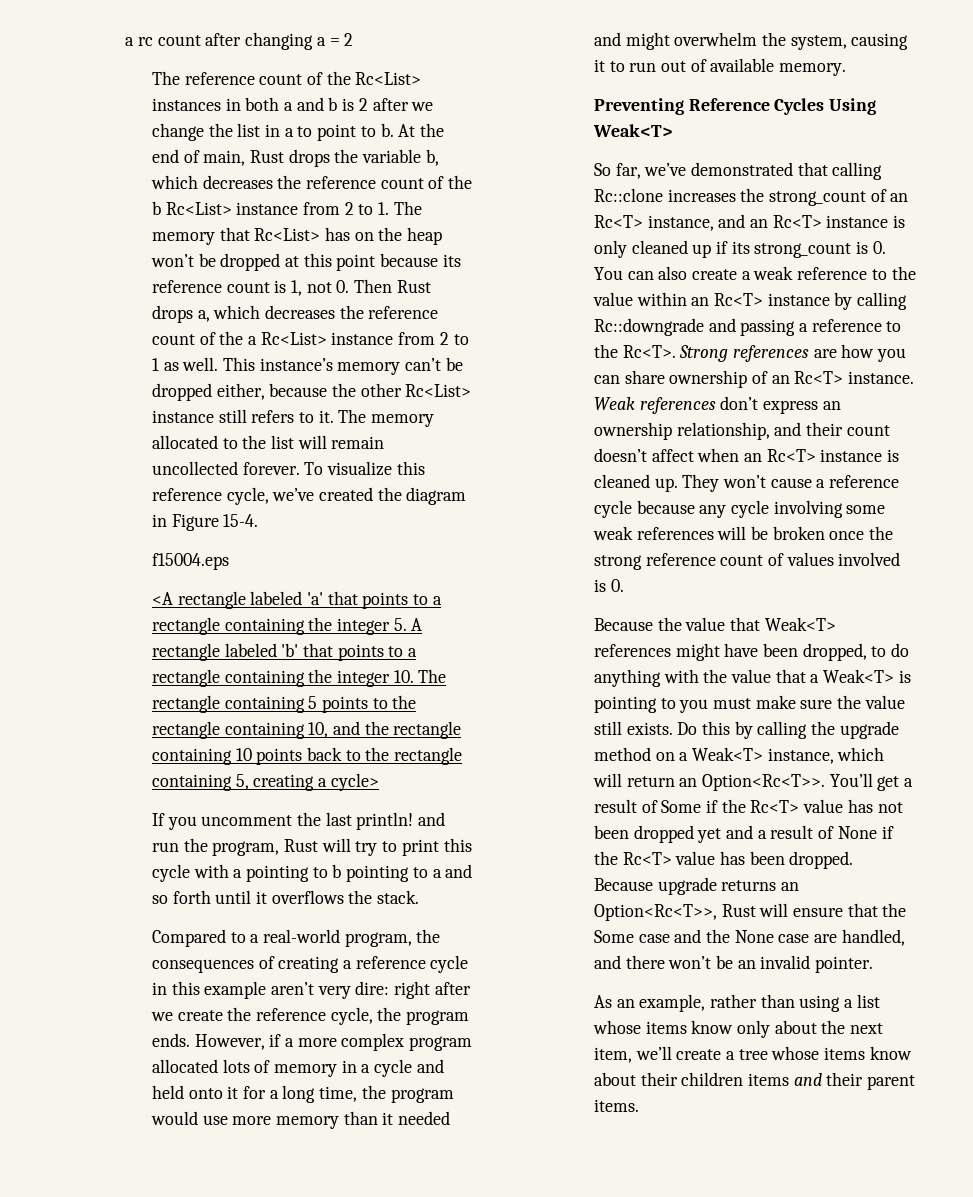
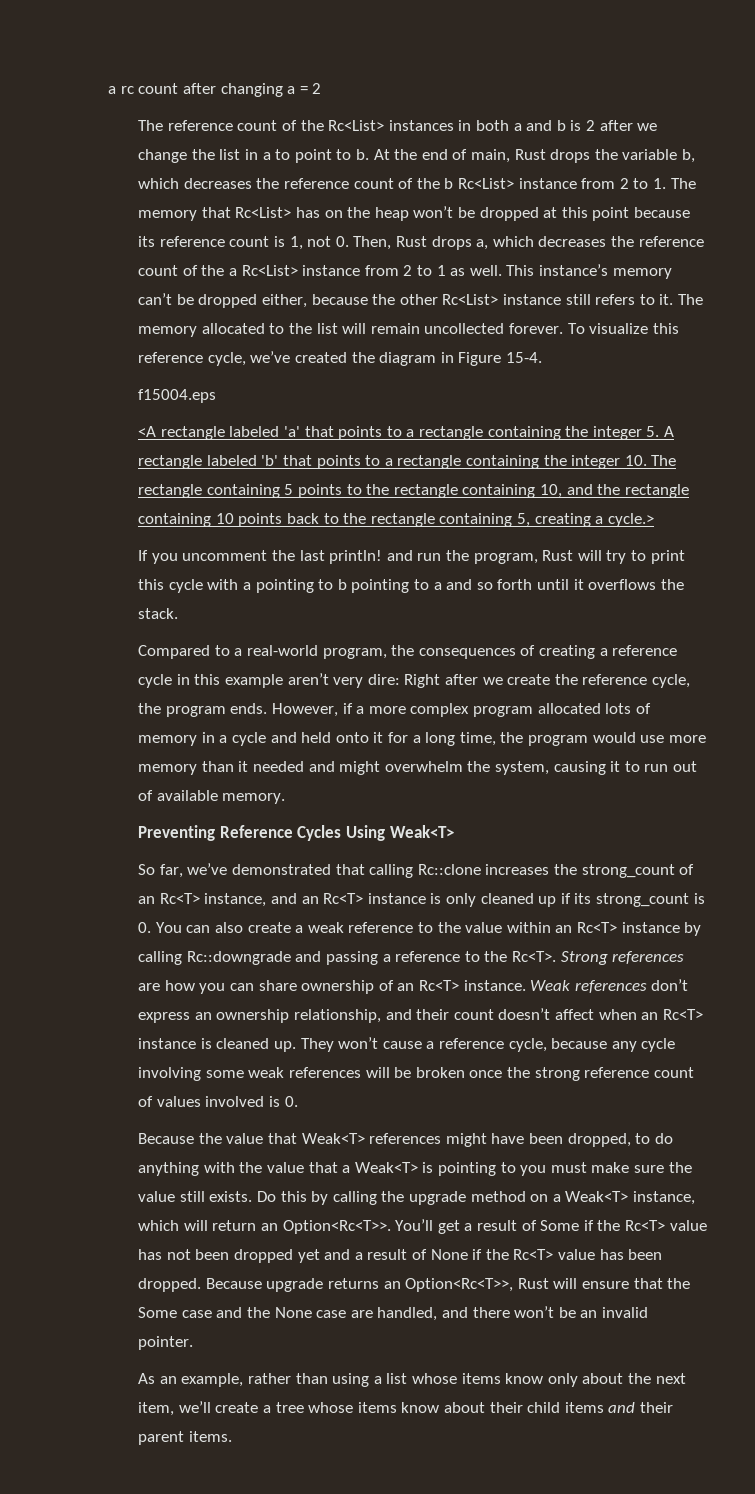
- At the end of main, Rust drops the variable b, which decreases the reference count of the b Rc<List> instance from 2 to 1. The memory that Rc<List> has on the heap won’t be dropped at this point because its reference count is 1, not 0. Then Rust drops a, which decreases the reference count of the a Rc<List> instance from 2 to 1 as well.
+ At the end of main, Rust drops the variable b, which decreases the reference count of the b Rc<List> instance from 2 to 1. The memory that Rc<List> has on the heap won’t be dropped at this point because its reference count is 1, not 0. Then, Rust drops a, which decreases the reference count of the a Rc<List> instance from 2 to 1 as well.
- <A rectangle labeled 'a' that points to a rectangle containing the integer 5. A rectangle labeled 'b' that points to a rectangle containing the integer 10. The rectangle containing 5 points to the rectangle containing 10, and the rectangle containing 10 points back to the rectangle containing 5, creating a cycle>
+ <A rectangle labeled 'a' that points to a rectangle containing the integer 5. A rectangle labeled 'b' that points to a rectangle containing the integer 10. The rectangle containing 5 points to the rectangle containing 10, and the rectangle containing 10 points back to the rectangle containing 5, creating a cycle.>
- Compared to a real-world program, the consequences of creating a reference cycle in this example aren’t very dire: right after we create the reference cycle, the program ends.
+ Compared to a real-world program, the consequences of creating a reference cycle in this example aren’t very dire: Right after we create the reference cycle, the program ends.
- They won’t cause a reference cycle because any cycle involving some weak references will be broken once the strong reference count of values involved is 0.
+ They won’t cause a reference cycle, because any cycle involving some weak references will be broken once the strong reference count of values involved is 0.
- As an example, rather than using a list whose items know only about the next item, we’ll create a tree whose items know about their children items and their parent items.
+ As an example, rather than using a list whose items know only about the next item, we’ll create a tree whose items know about their child items and their parent items.

